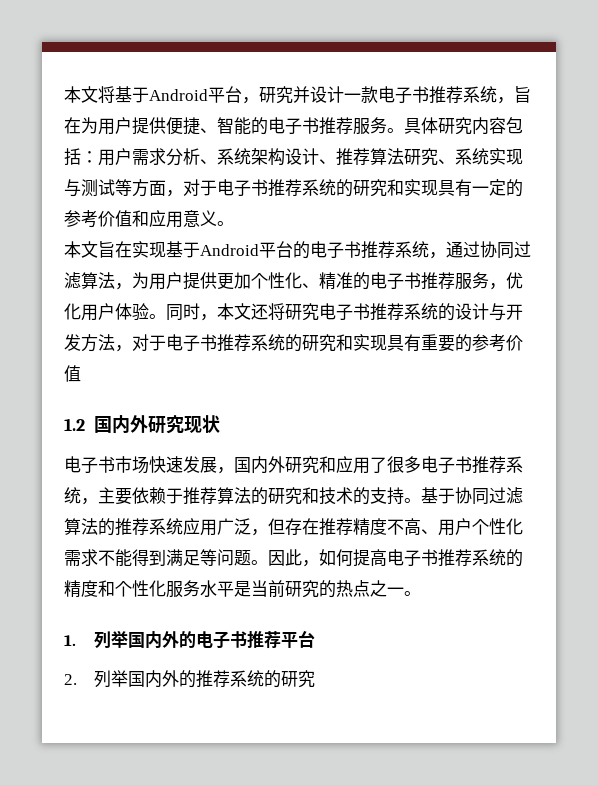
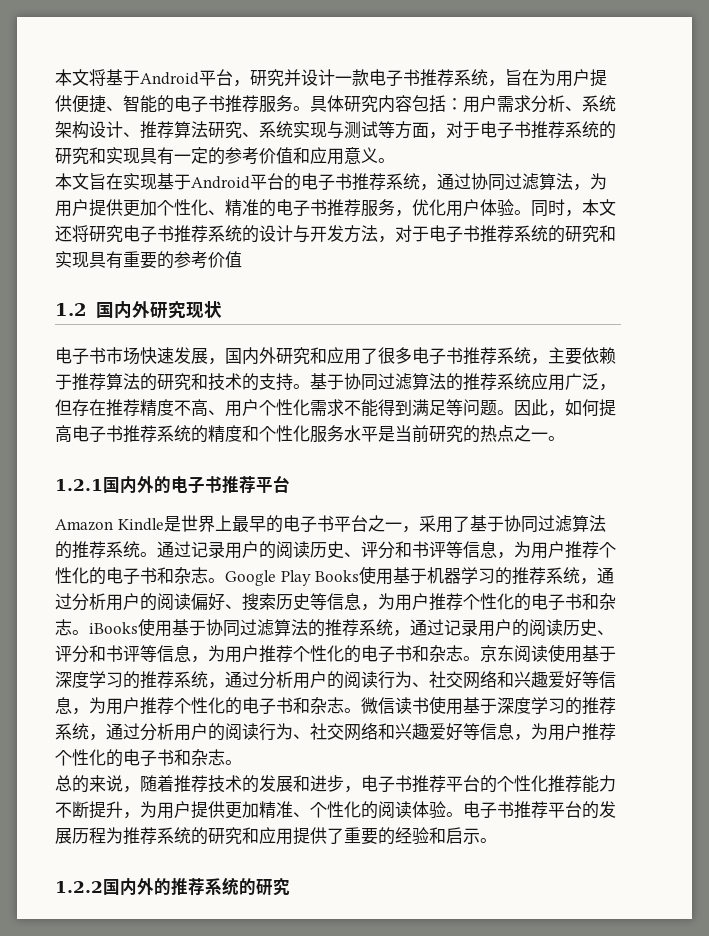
- 1.列举国内外的电子书推荐平台
+ 1.2.1国内外的电子书推荐平台
- 2.列举国内外的推荐系统的研究
+ Amazon Kindle是世界上最早的电子书平台之一，采用了基于协同过滤算法的推荐系统。通过记录用户的阅读历史、评分和书评等信息，为用户推荐个性化的电子书和杂志。Google Play Books使用基于机器学习的推荐系统，通过分析用户的阅读偏好、搜索历史等信息，为用户推荐个性化的电子书和杂志。iBooks使用基于协同过滤算法的推荐系统，通过记录用户的阅读历史、评分和书评等信息，为用户推荐个性化的电子书和杂志。京东阅读使用基于深度学习的推荐系统，通过分析用户的阅读行为、社交网络和兴趣爱好等信息，为用户推荐个性化的电子书和杂志。微信读书使用基于深度学习的推荐系统，通过分析用户的阅读行为、社交网络和兴趣爱好等信息，为用户推荐个性化的电子书和杂志。
+ 总的来说，随着推荐技术的发展和进步，电子书推荐平台的个性化推荐能力不断提升，为用户提供更加精准、个性化的阅读体验。电子书推荐平台的发展历程为推荐系统的研究和应用提供了重要的经验和启示。
+ 1.2.2国内外的推荐系统的研究

